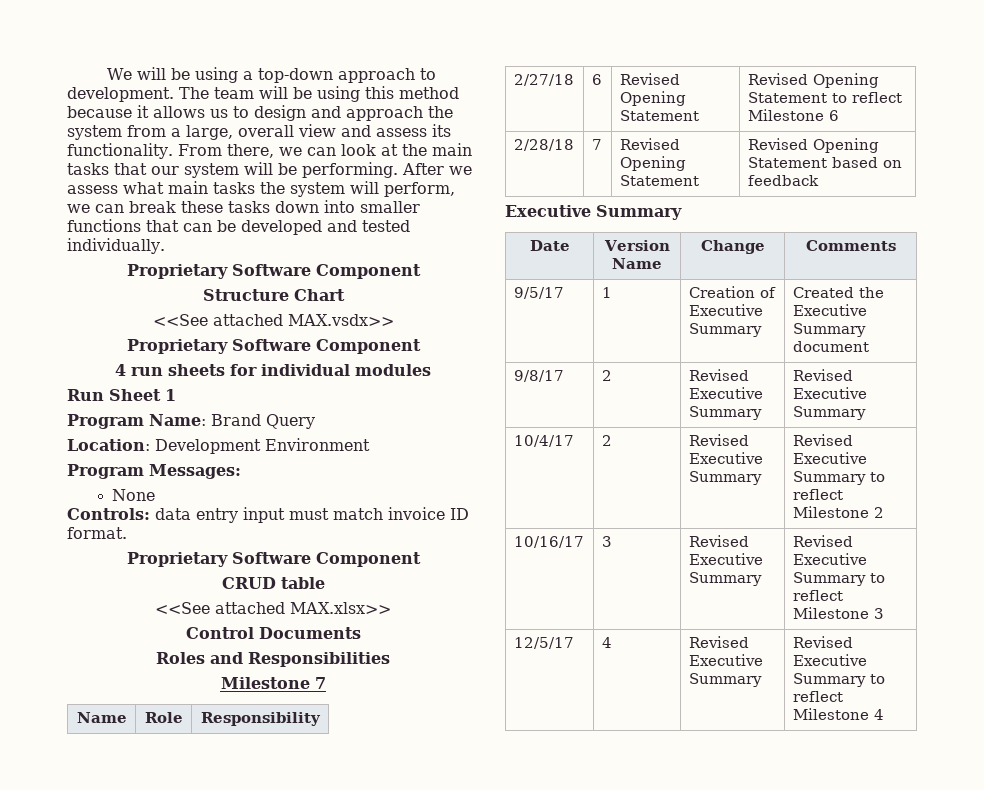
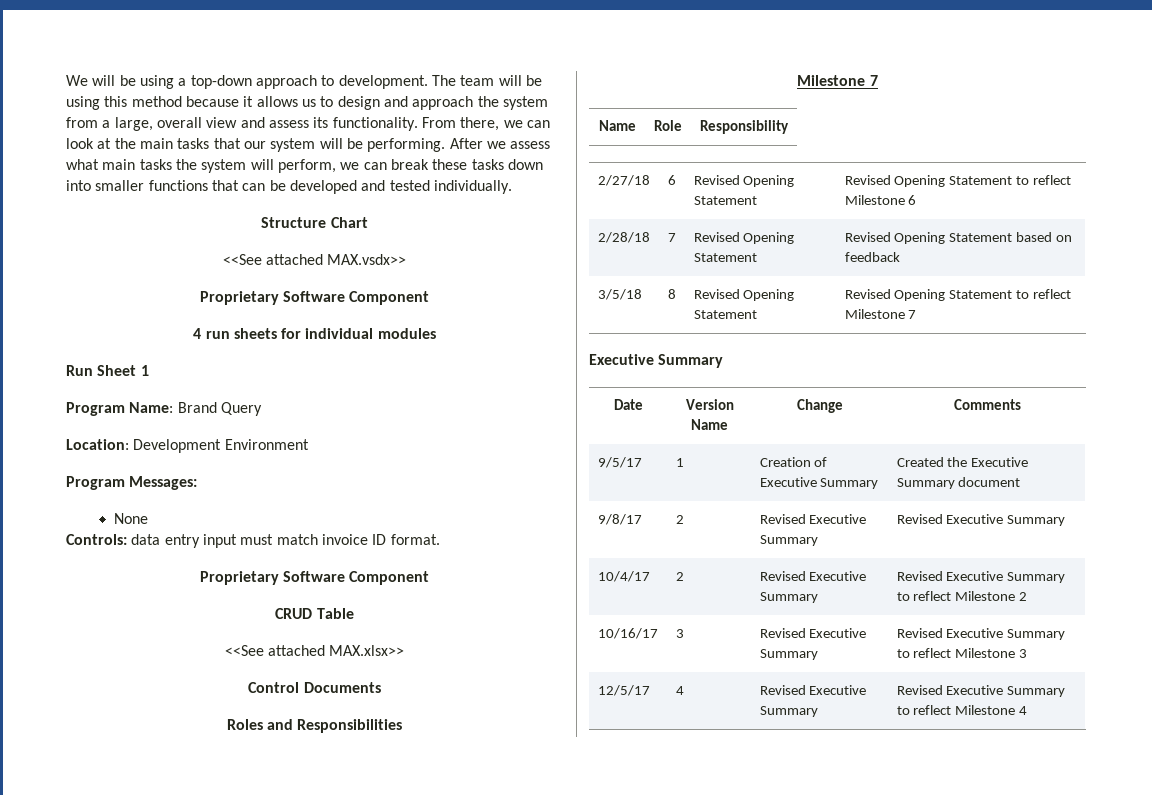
  After we assess what main tasks the system will perform, we can break these tasks down into smaller functions that can be developed and tested individually.
- Proprietary Software Component
- CRUD table
+ CRUD Table
+ 3/5/18 | 8 | Revised Opening Statement | Revised Opening Statement to reflect Milestone 7

